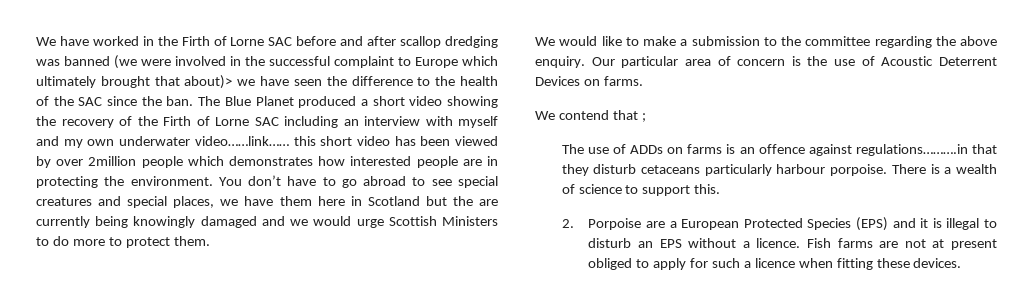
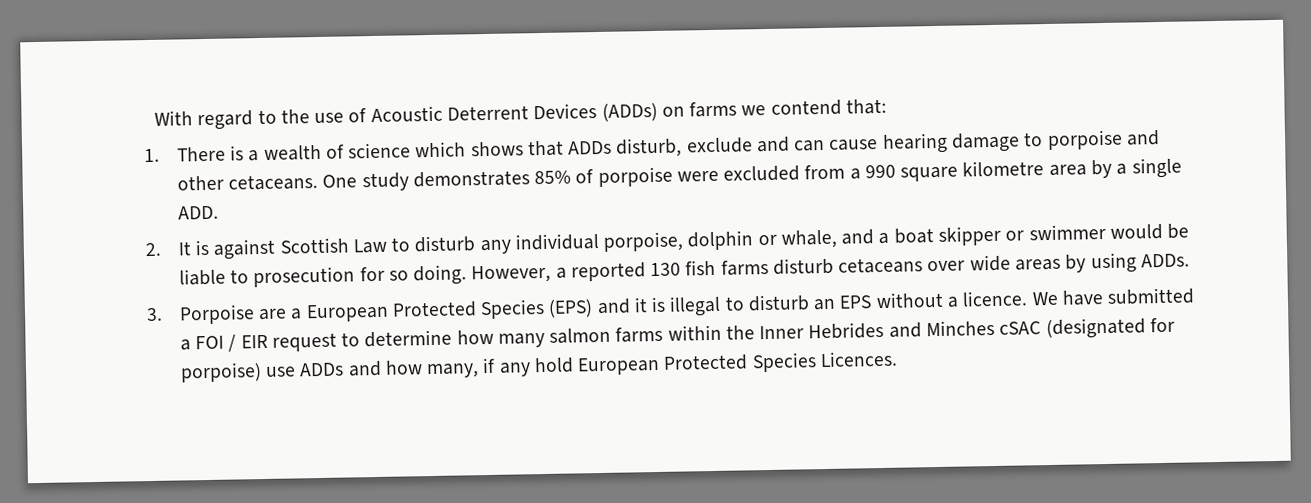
- We have worked in the Firth of Lorne SAC before and after scallop dredging was banned (we were involved in the successful complaint to Europe which ultimately brought that about)> we have seen the difference to the health of the SAC since the ban. The Blue Planet produced a short video showing the recovery of the Firth of Lorne SAC including an interview with myself and my own underwater video……link…… this short video has been viewed by over 2million people which demonstrates how interested people are in protecting the environment. You don’t have to go abroad to see special creatures and special places, we have them here in Scotland but the are currently being knowingly damaged and we would urge Scottish Ministers to do more to protect them.
- We would like to make a submission to the committee regarding the above enquiry. Our particular area of concern is the use of Acoustic Deterrent Devices on farms.
- We contend that ;
- The use of ADDs on farms is an offence against regulations……….in that they disturb cetaceans particularly harbour porpoise. There is a wealth of science to support this.
- 2. Porpoise are a European Protected Species (EPS) and it is illegal to disturb an EPS without a licence.
+ With regard to the use of Acoustic Deterrent Devices (ADDs) on farms we contend that:
+ 1. There is a wealth of science which shows that ADDs disturb, exclude and can cause hearing damage to porpoise and other cetaceans. One study demonstrates 85% of porpoise were excluded from a 990 square kilometre area by a single ADD.
+ 2. It is against Scottish Law to disturb any individual porpoise, dolphin or whale, and a boat skipper or swimmer would be liable to prosecution for so doing. However, a reported 130 fish farms disturb cetaceans over wide areas by using ADDs.
+ 3. Porpoise are a European Protected Species (EPS) and it is illegal to disturb an EPS without a licence.
- Fish farms are not at present obliged to apply for such a licence when fitting these devices.
+ We have submitted a FOI / EIR request to determine how many salmon farms within the Inner Hebrides and Minches cSAC (designated for porpoise) use ADDs and how many, if any hold European Protected Species Licences.

